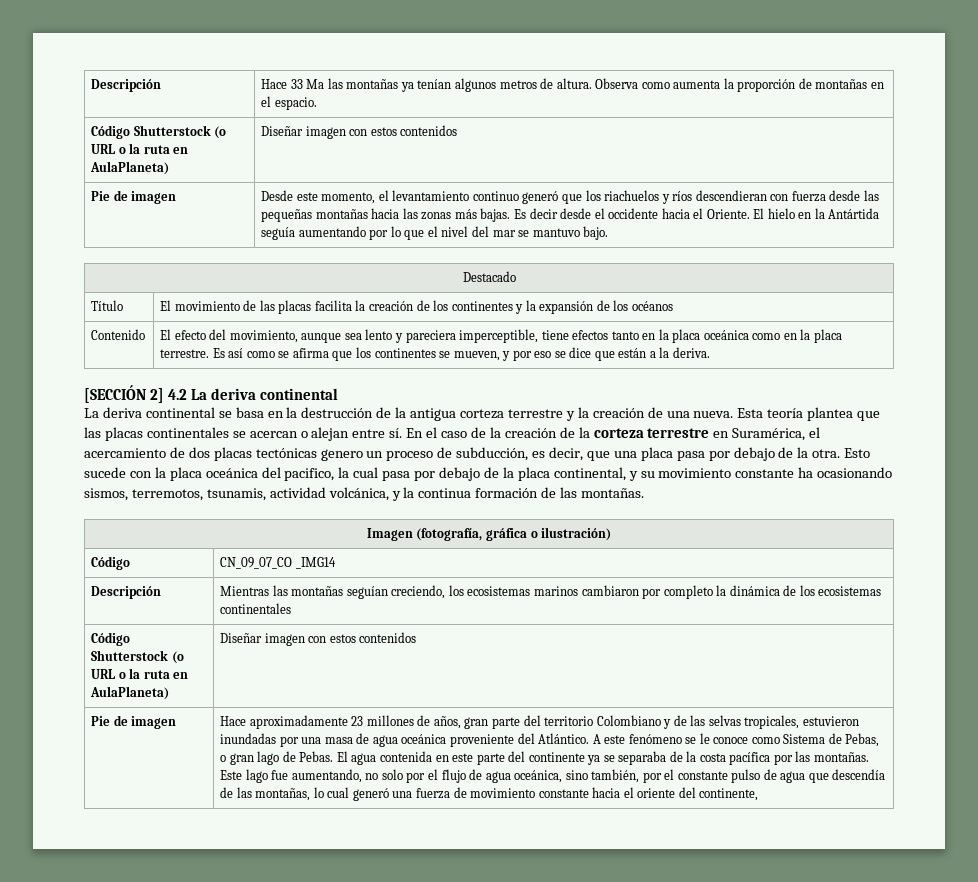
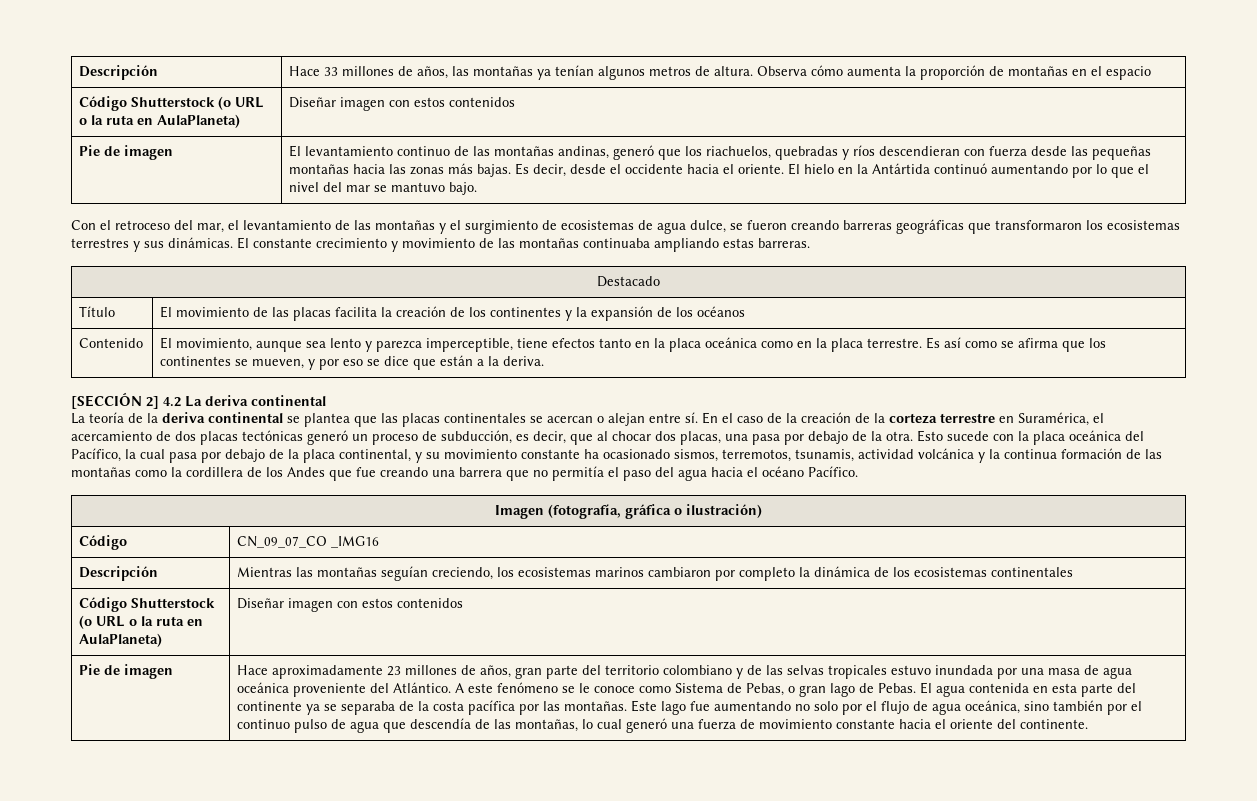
- Descripción | Hace 33 Ma las montañas ya tenían algunos metros de altura. Observa como aumenta la proporción de montañas en el espacio.
+ Descripción | Hace 33 millones de años, las montañas ya tenían algunos metros de altura. Observa cómo aumenta la proporción de montañas en el espacio
- Desde este momento, el levantamiento continuo generó que los riachuelos y ríos descendieran con fuerza desde las pequeñas montañas hacia las zonas más bajas.
+ El levantamiento continuo de las montañas andinas, generó que los riachuelos, quebradas y ríos descendieran con fuerza desde las pequeñas montañas hacia las zonas más bajas.
- Es decir desde el occidente hacia el Oriente.
+ Es decir, desde el occidente hacia el oriente.
- El hielo en la Antártida seguía aumentando por lo que el nivel del mar se mantuvo bajo.
+ El hielo en la Antártida continuó aumentando por lo que el nivel del mar se mantuvo bajo.
+ Con el retroceso del mar, el levantamiento de las montañas y el surgimiento de ecosistemas de agua dulce, se fueron creando barreras geográficas que transformaron los ecosistemas terrestres y sus dinámicas. El constante crecimiento y movimiento de las montañas continuaba ampliando estas barreras.
- El efecto del movimiento, aunque sea lento y pareciera imperceptible, tiene efectos tanto en la placa oceánica como en la placa terrestre.
+ El movimiento, aunque sea lento y parezca imperceptible, tiene efectos tanto en la placa oceánica como en la placa terrestre.
- La deriva continental se basa en la destrucción de la antigua corteza terrestre y la creación de una nueva. Esta teoría plantea que las placas continentales se acercan o alejan entre sí.
+ La teoría de la deriva continental se plantea que las placas continentales se acercan o alejan entre sí.
- En el caso de la creación de la corteza terrestre en Suramérica, el acercamiento de dos placas tectónicas genero un proceso de subducción, es decir, que una placa pasa por debajo de la otra.
+ En el caso de la creación de la corteza terrestre en Suramérica, el acercamiento de dos placas tectónicas generó un proceso de subducción, es decir, que al chocar dos placas, una pasa por debajo de la otra.
- Esto sucede con la placa oceánica del pacifico, la cual pasa por debajo de la placa continental, y su movimiento constante ha ocasionando sismos, terremotos, tsunamis, actividad volcánica, y la continua formación de las montañas.
+ Esto sucede con la placa oceánica del Pacífico, la cual pasa por debajo de la placa continental, y su movimiento constante ha ocasionado sismos, terremotos, tsunamis, actividad volcánica y la continua formación de las montañas como la cordillera de los Andes que fue creando una barrera que no permitía el paso del agua hacia el océano Pacífico.
- Código | CN_09_07_CO _IMG14
+ Código | CN_09_07_CO _IMG16
- Hace aproximadamente 23 millones de años, gran parte del territorio Colombiano y de las selvas tropicales, estuvieron inundadas por una masa de agua oceánica proveniente del Atlántico.
+ Hace aproximadamente 23 millones de años, gran parte del territorio colombiano y de las selvas tropicales estuvo inundada por una masa de agua oceánica proveniente del Atlántico.
- El agua contenida en este parte del continente ya se separaba de la costa pacífica por las montañas.
+ El agua contenida en esta parte del continente ya se separaba de la costa pacífica por las montañas.
- Este lago fue aumentando, no solo por el flujo de agua oceánica, sino también, por el constante pulso de agua que descendía de las montañas, lo cual generó una fuerza de movimiento constante hacia el oriente del continente,
+ Este lago fue aumentando no solo por el flujo de agua oceánica, sino también por el continuo pulso de agua que descendía de las montañas, lo cual generó una fuerza de movimiento constante hacia el oriente del continente.

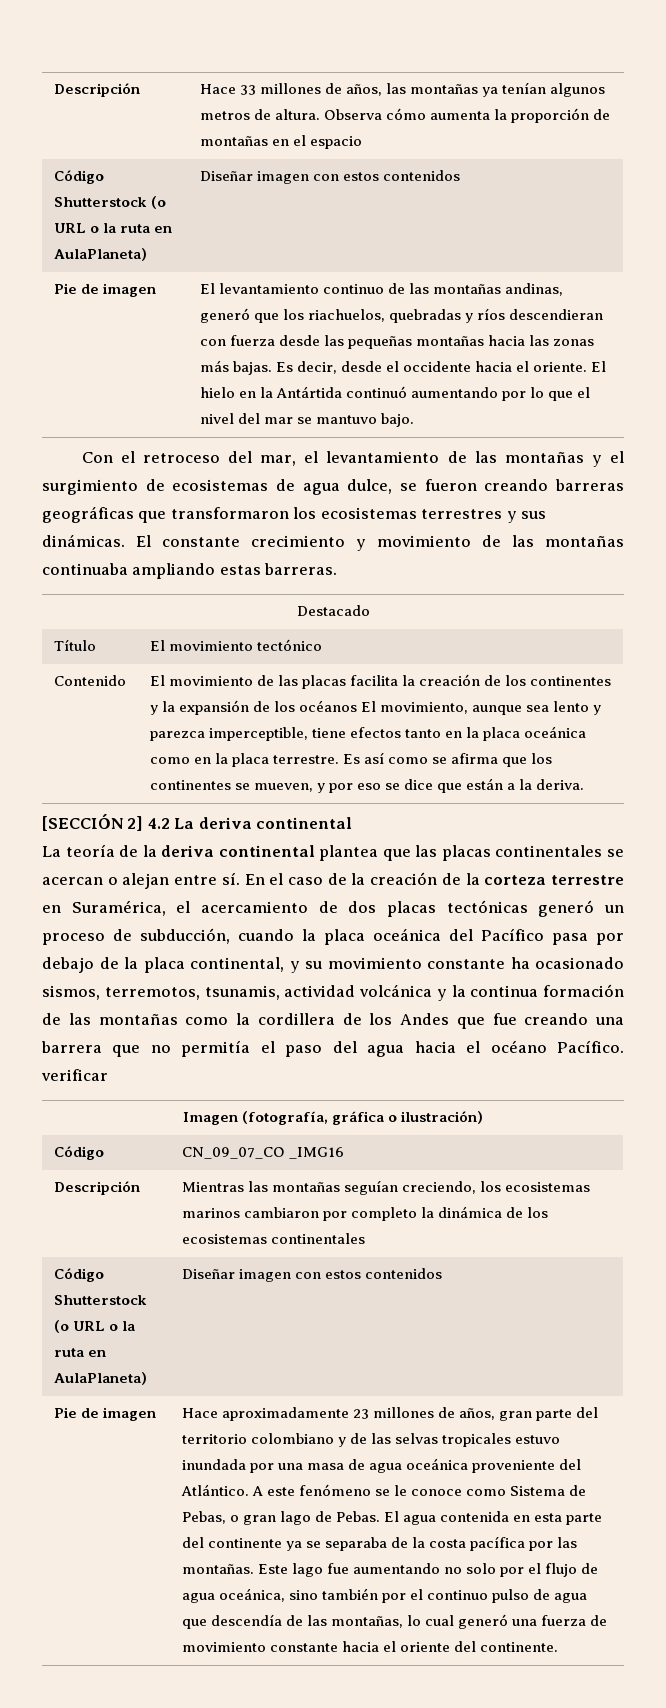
- Título | El movimiento de las placas facilita la creación de los continentes y la expansión de los océanos
- Contenido | El movimiento, aunque sea lento y parezca imperceptible, tiene efectos tanto en la placa oceánica como en la placa terrestre.
+ Título | El movimiento tectónico
+ Contenido | El movimiento de las placas facilita la creación de los continentes y la expansión de los océanos El movimiento, aunque sea lento y parezca imperceptible, tiene efectos tanto en la placa oceánica como en la placa terrestre.
- La teoría de la deriva continental se plantea que las placas continentales se acercan o alejan entre sí.
+ La teoría de la deriva continental plantea que las placas continentales se acercan o alejan entre sí.
- En el caso de la creación de la corteza terrestre en Suramérica, el acercamiento de dos placas tectónicas generó un proceso de subducción, es decir, que al chocar dos placas, una pasa por debajo de la otra. Esto sucede con la placa oceánica del Pacífico, la cual pasa por debajo de la placa continental, y su movimiento constante ha ocasionado sismos, terremotos, tsunamis, actividad volcánica y la continua formación de las montañas como la cordillera de los Andes que fue creando una barrera que no permitía el paso del agua hacia el océano Pacífico.
+ En el caso de la creación de la corteza terrestre en Suramérica, el acercamiento de dos placas tectónicas generó un proceso de subducción, cuando la placa oceánica del Pacífico pasa por debajo de la placa continental, y su movimiento constante ha ocasionado sismos, terremotos, tsunamis, actividad volcánica y la continua formación de las montañas como la cordillera de los Andes que fue creando una barrera que no permitía el paso del agua hacia el océano Pacífico. verificar

